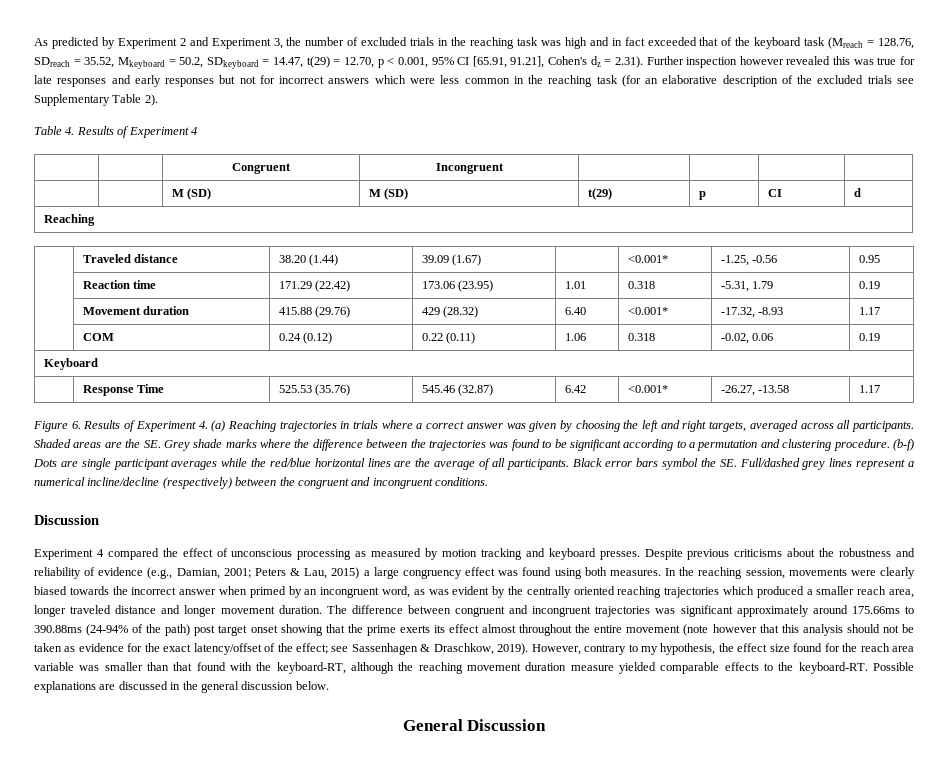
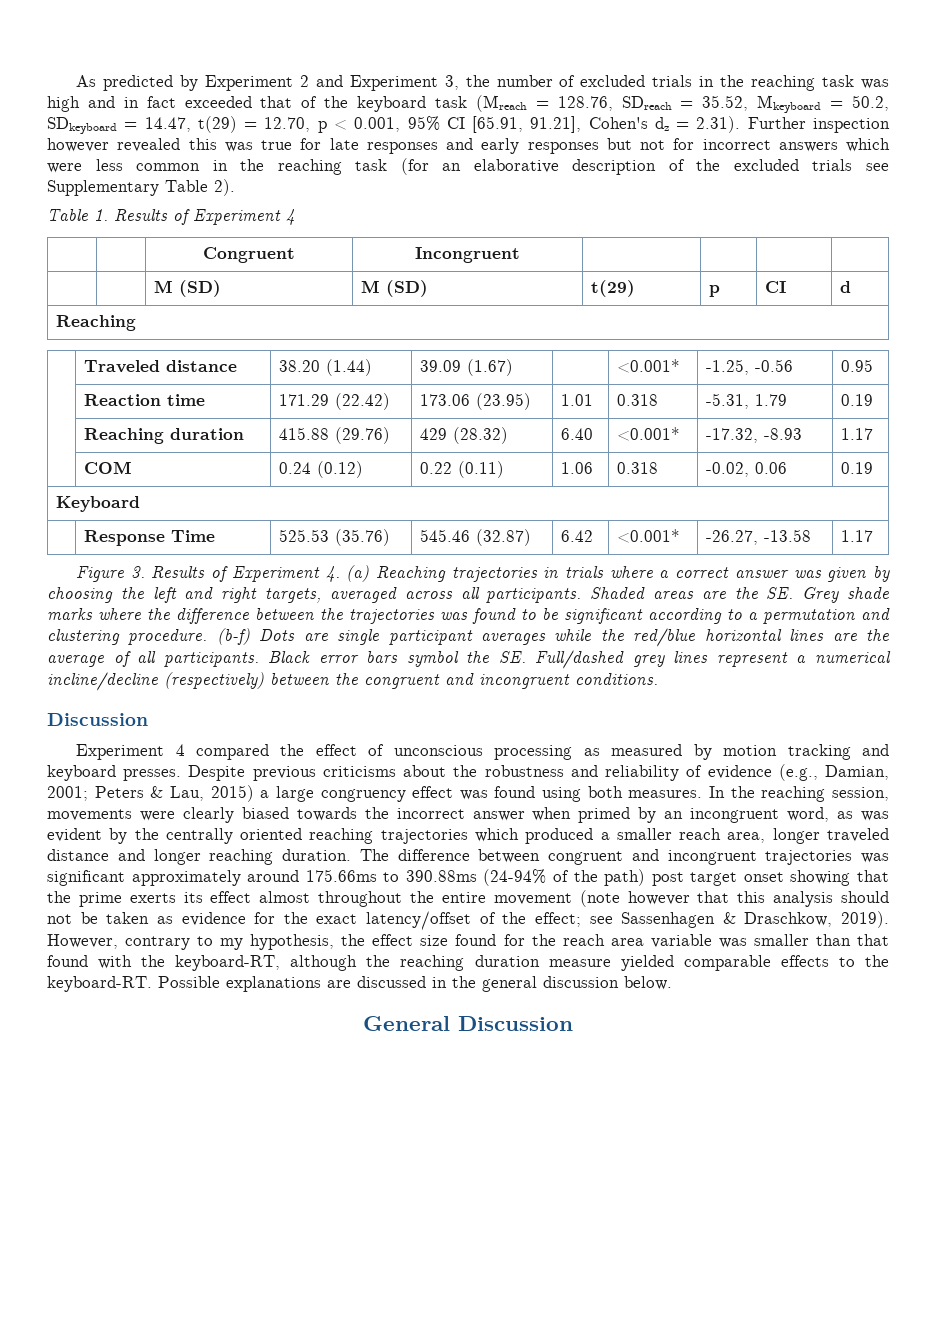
- Table 4. Results of Experiment 4
+ Table 1. Results of Experiment 4
- | Movement duration | 415.88 (29.76) | 429 (28.32) | 6.40 | <0.001* | -17.32, -8.93 | 1.17
+ | Reaching duration | 415.88 (29.76) | 429 (28.32) | 6.40 | <0.001* | -17.32, -8.93 | 1.17
- Figure 6. Results of Experiment 4. (a) Reaching trajectories in trials where a correct answer was given by choosing the left and right targets, averaged across all participants.
+ Figure 3. Results of Experiment 4. (a) Reaching trajectories in trials where a correct answer was given by choosing the left and right targets, averaged across all participants.
- In the reaching session, movements were clearly biased towards the incorrect answer when primed by an incongruent word, as was evident by the centrally oriented reaching trajectories which produced a smaller reach area, longer traveled distance and longer movement duration.
+ In the reaching session, movements were clearly biased towards the incorrect answer when primed by an incongruent word, as was evident by the centrally oriented reaching trajectories which produced a smaller reach area, longer traveled distance and longer reaching duration.
- However, contrary to my hypothesis, the effect size found for the reach area variable was smaller than that found with the keyboard-RT, although the reaching movement duration measure yielded comparable effects to the keyboard-RT.
+ However, contrary to my hypothesis, the effect size found for the reach area variable was smaller than that found with the keyboard-RT, although the reaching duration measure yielded comparable effects to the keyboard-RT.

